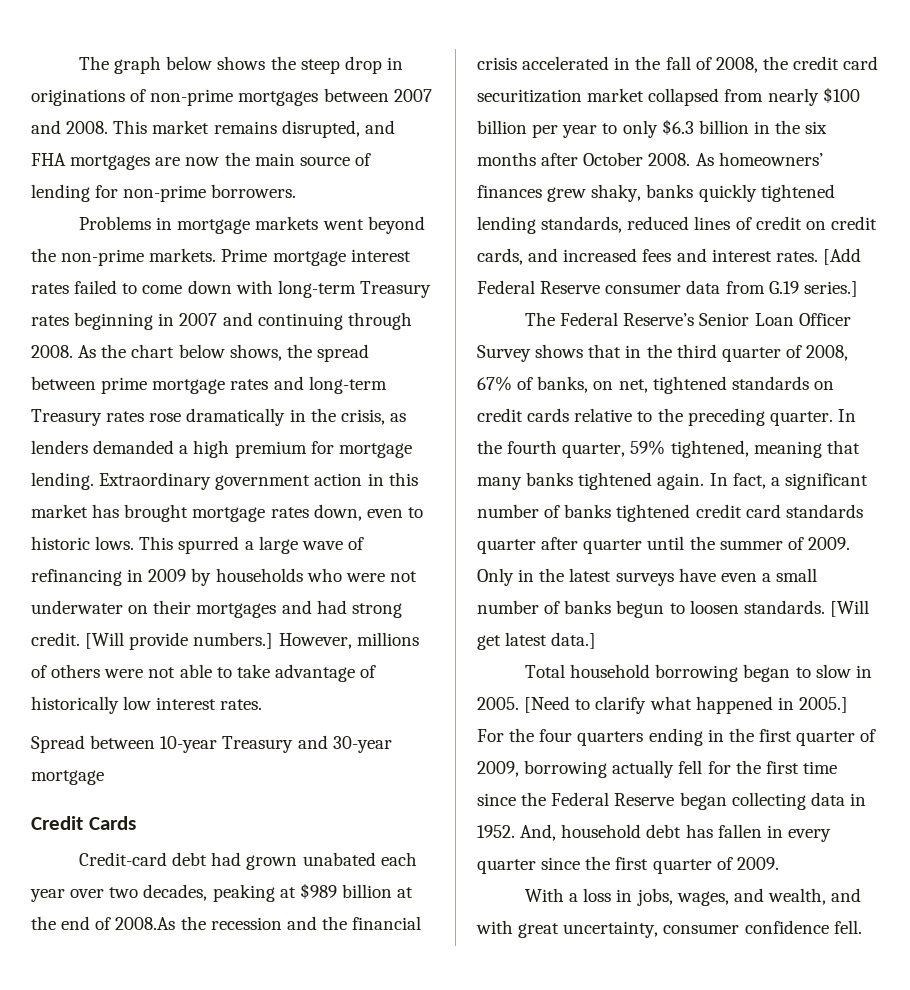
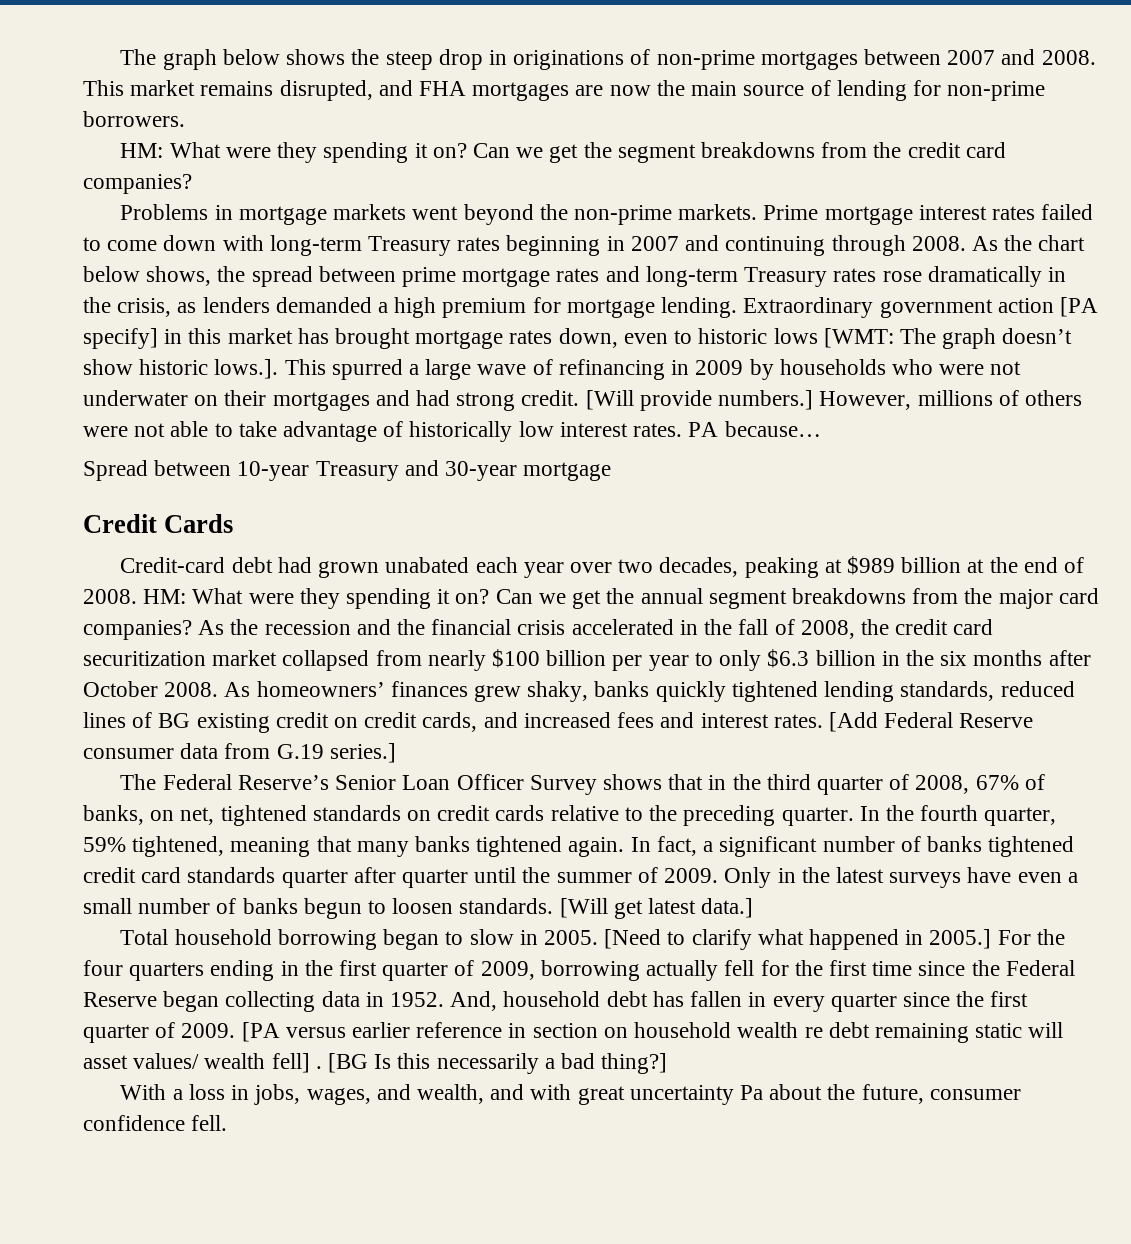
+ HM: What were they spending it on? Can we get the segment breakdowns from the credit card companies?
- Extraordinary government action in this market has brought mortgage rates down, even to historic lows. This spurred a large wave of refinancing in 2009 by households who were not underwater on their mortgages and had strong credit.
+ Extraordinary government action [PA specify] in this market has brought mortgage rates down, even to historic lows [WMT: The graph doesn’t show historic lows.]. This spurred a large wave of refinancing in 2009 by households who were not underwater on their mortgages and had strong credit.
+ PA because…
- Credit-card debt had grown unabated each year over two decades, peaking at $989 billion at the end of 2008.As the recession and the financial crisis accelerated in the fall of 2008, the credit card securitization market collapsed from nearly $100 billion per year to only $6.3 billion in the six months after October 2008.
+ Credit-card debt had grown unabated each year over two decades, peaking at $989 billion at the end of 2008. HM: What were they spending it on? Can we get the annual segment breakdowns from the major card companies? As the recession and the financial crisis accelerated in the fall of 2008, the credit card securitization market collapsed from nearly $100 billion per year to only $6.3 billion in the six months after October 2008.
- As homeowners’ finances grew shaky, banks quickly tightened lending standards, reduced lines of credit on credit cards, and increased fees and interest rates.
+ As homeowners’ finances grew shaky, banks quickly tightened lending standards, reduced lines of BG existing credit on credit cards, and increased fees and interest rates.
+ [PA versus earlier reference in section on household wealth re debt remaining static will asset values/ wealth fell] . [BG Is this necessarily a bad thing?]
- With a loss in jobs, wages, and wealth, and with great uncertainty, consumer confidence fell.
+ With a loss in jobs, wages, and wealth, and with great uncertainty Pa about the future, consumer confidence fell.

